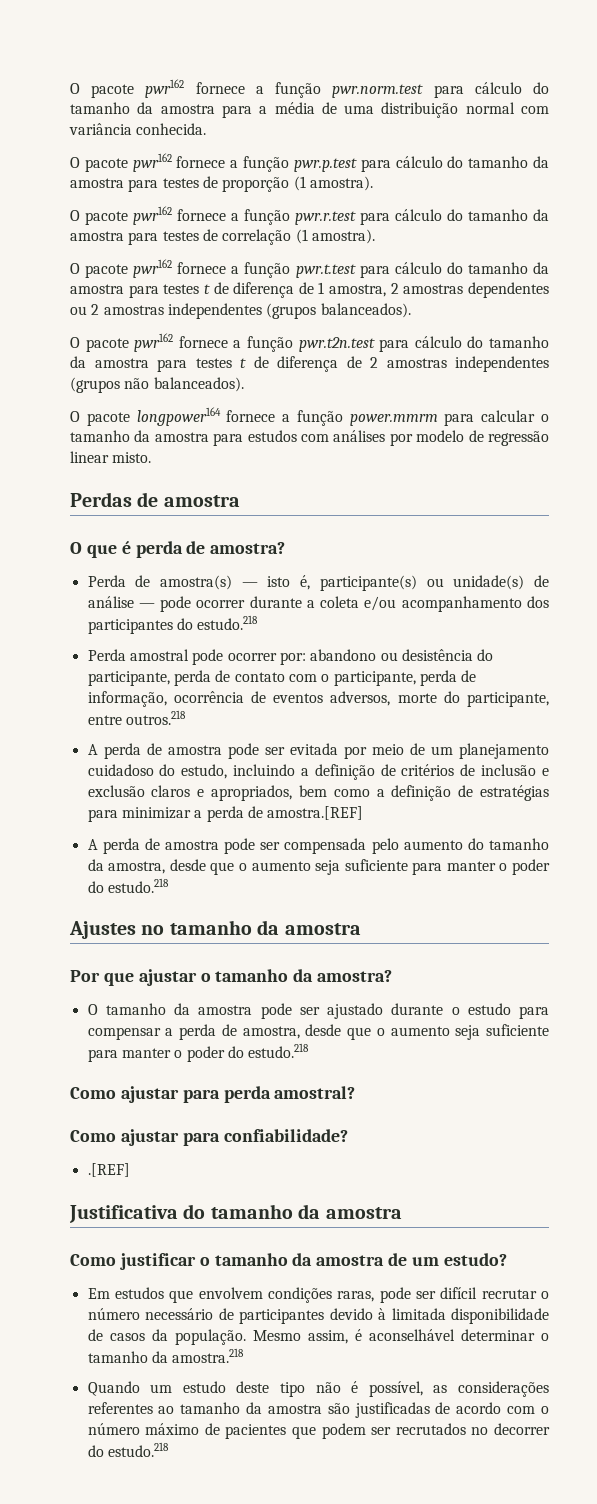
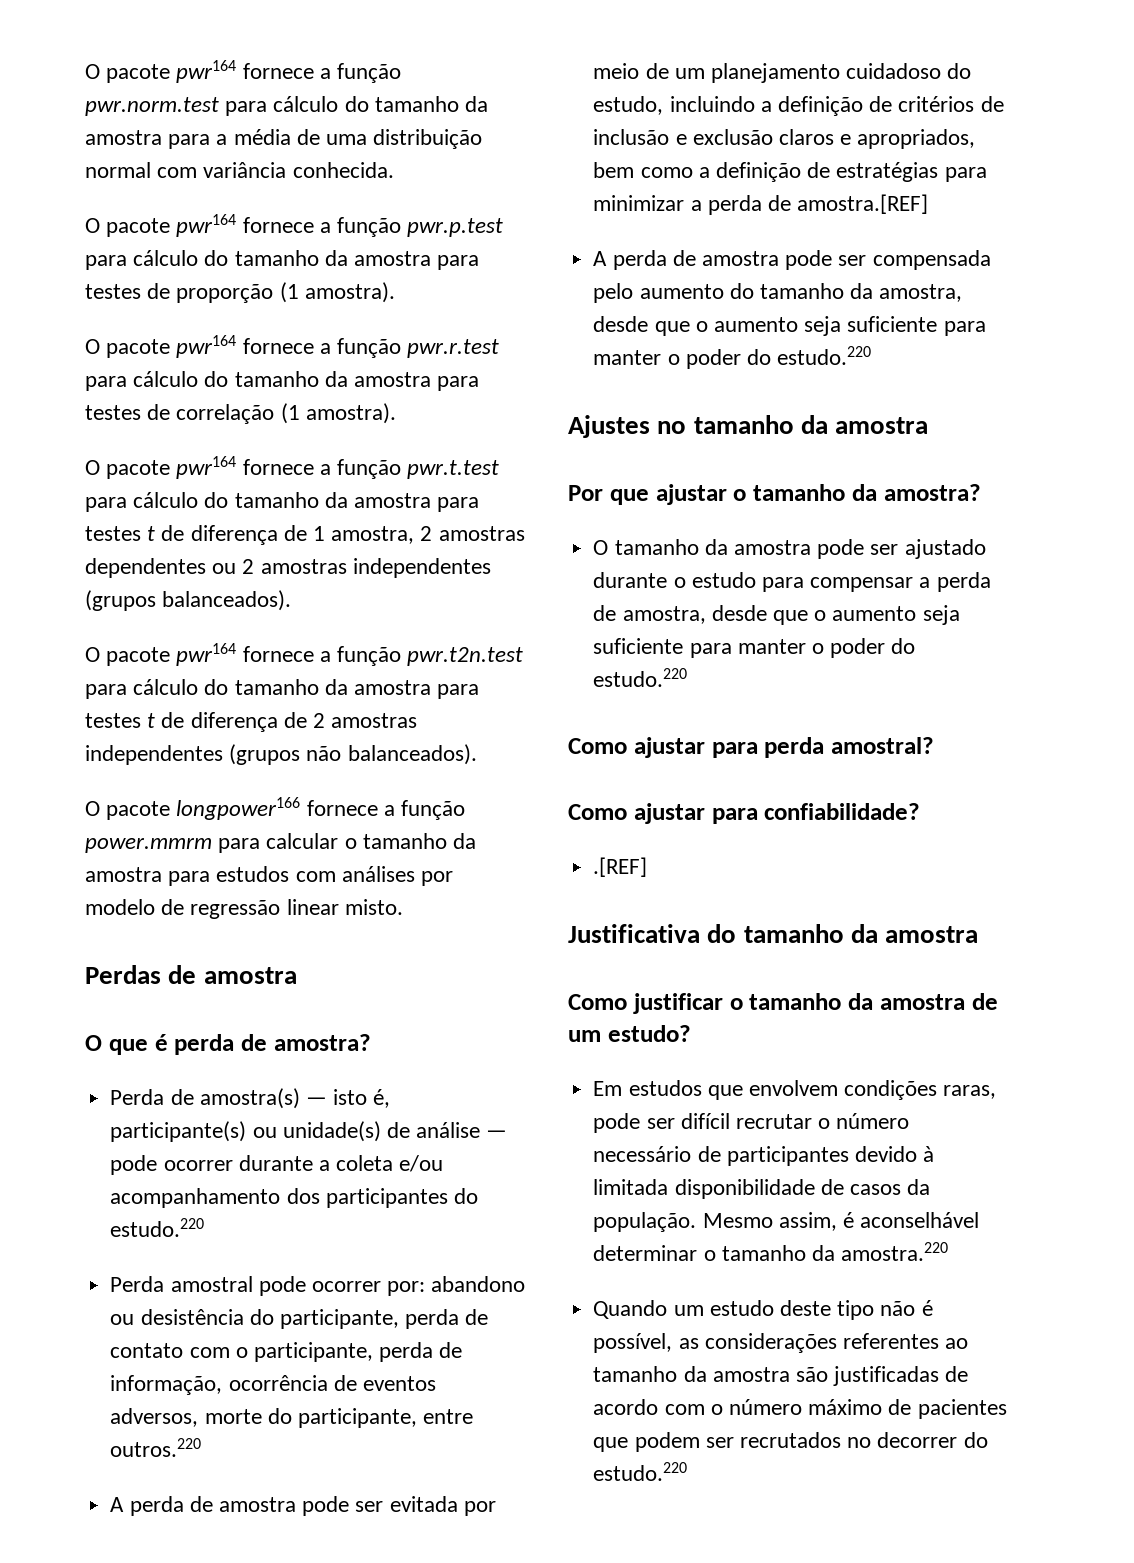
- O pacote pwr162 fornece a função pwr.norm.test para cálculo do tamanho da amostra para a média de uma distribuição normal com variância conhecida.
+ O pacote pwr164 fornece a função pwr.norm.test para cálculo do tamanho da amostra para a média de uma distribuição normal com variância conhecida.
- O pacote pwr162 fornece a função pwr.p.test para cálculo do tamanho da amostra para testes de proporção (1 amostra).
+ O pacote pwr164 fornece a função pwr.p.test para cálculo do tamanho da amostra para testes de proporção (1 amostra).
- O pacote pwr162 fornece a função pwr.r.test para cálculo do tamanho da amostra para testes de correlação (1 amostra).
+ O pacote pwr164 fornece a função pwr.r.test para cálculo do tamanho da amostra para testes de correlação (1 amostra).
- O pacote pwr162 fornece a função pwr.t.test para cálculo do tamanho da amostra para testes t de diferença de 1 amostra, 2 amostras dependentes ou 2 amostras independentes (grupos balanceados).
+ O pacote pwr164 fornece a função pwr.t.test para cálculo do tamanho da amostra para testes t de diferença de 1 amostra, 2 amostras dependentes ou 2 amostras independentes (grupos balanceados).
- O pacote pwr162 fornece a função pwr.t2n.test para cálculo do tamanho da amostra para testes t de diferença de 2 amostras independentes (grupos não balanceados).
+ O pacote pwr164 fornece a função pwr.t2n.test para cálculo do tamanho da amostra para testes t de diferença de 2 amostras independentes (grupos não balanceados).
- O pacote longpower164 fornece a função power.mmrm para calcular o tamanho da amostra para estudos com análises por modelo de regressão linear misto.
+ O pacote longpower166 fornece a função power.mmrm para calcular o tamanho da amostra para estudos com análises por modelo de regressão linear misto.
- Perda de amostra(s) — isto é, participante(s) ou unidade(s) de análise — pode ocorrer durante a coleta e/ou acompanhamento dos participantes do estudo.218
+ Perda de amostra(s) — isto é, participante(s) ou unidade(s) de análise — pode ocorrer durante a coleta e/ou acompanhamento dos participantes do estudo.220
- Perda amostral pode ocorrer por: abandono ou desistência do participante, perda de contato com o participante, perda de informação, ocorrência de eventos adversos, morte do participante, entre outros.218
+ Perda amostral pode ocorrer por: abandono ou desistência do participante, perda de contato com o participante, perda de informação, ocorrência de eventos adversos, morte do participante, entre outros.220
- A perda de amostra pode ser compensada pelo aumento do tamanho da amostra, desde que o aumento seja suficiente para manter o poder do estudo.218
+ A perda de amostra pode ser compensada pelo aumento do tamanho da amostra, desde que o aumento seja suficiente para manter o poder do estudo.220
- O tamanho da amostra pode ser ajustado durante o estudo para compensar a perda de amostra, desde que o aumento seja suficiente para manter o poder do estudo.218
+ O tamanho da amostra pode ser ajustado durante o estudo para compensar a perda de amostra, desde que o aumento seja suficiente para manter o poder do estudo.220
- Mesmo assim, é aconselhável determinar o tamanho da amostra.218
+ Mesmo assim, é aconselhável determinar o tamanho da amostra.220
- Quando um estudo deste tipo não é possível, as considerações referentes ao tamanho da amostra são justificadas de acordo com o número máximo de pacientes que podem ser recrutados no decorrer do estudo.218
+ Quando um estudo deste tipo não é possível, as considerações referentes ao tamanho da amostra são justificadas de acordo com o número máximo de pacientes que podem ser recrutados no decorrer do estudo.220

